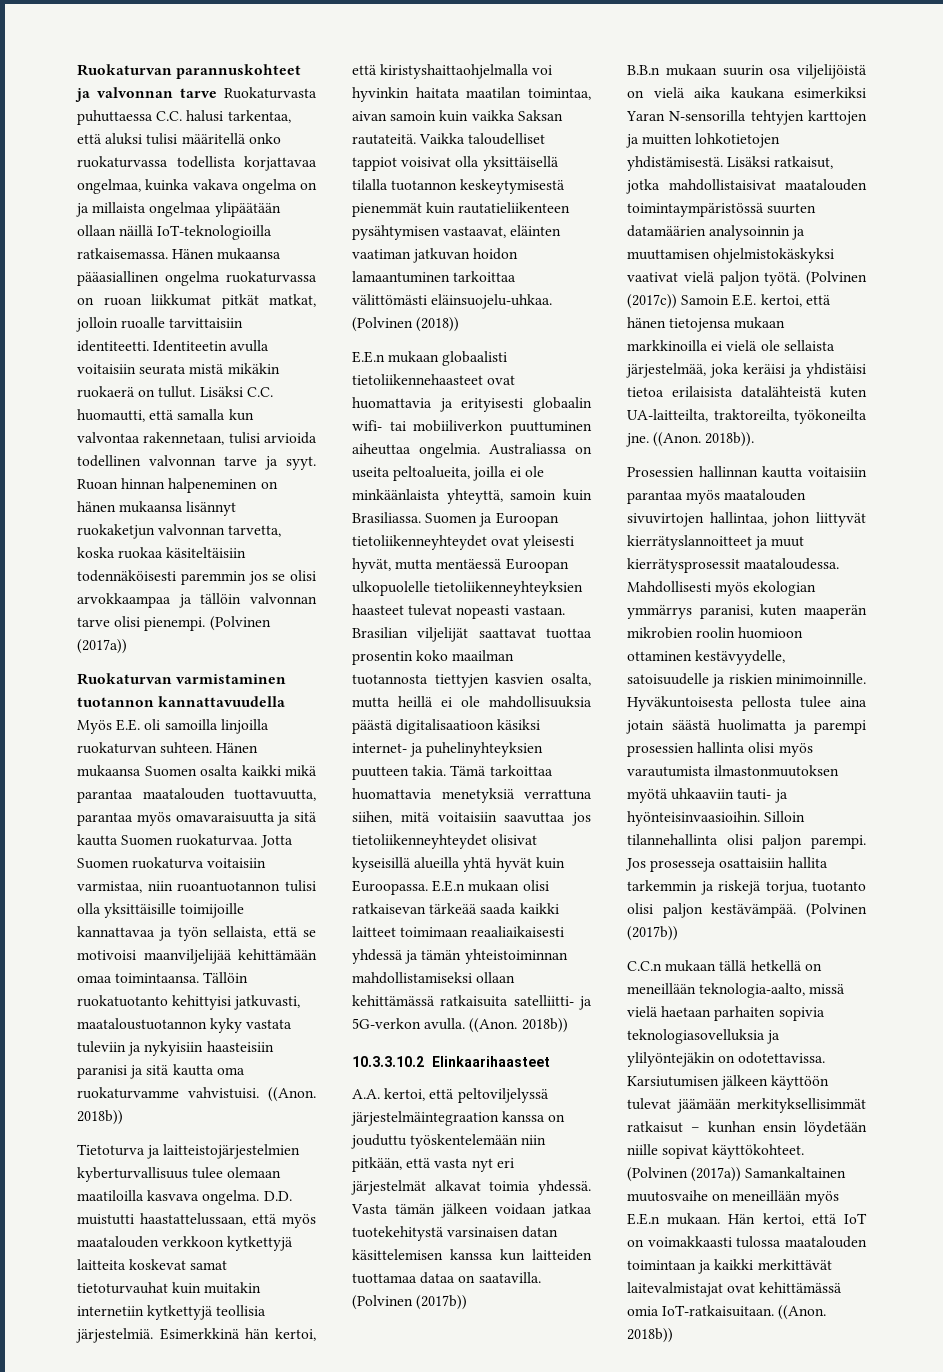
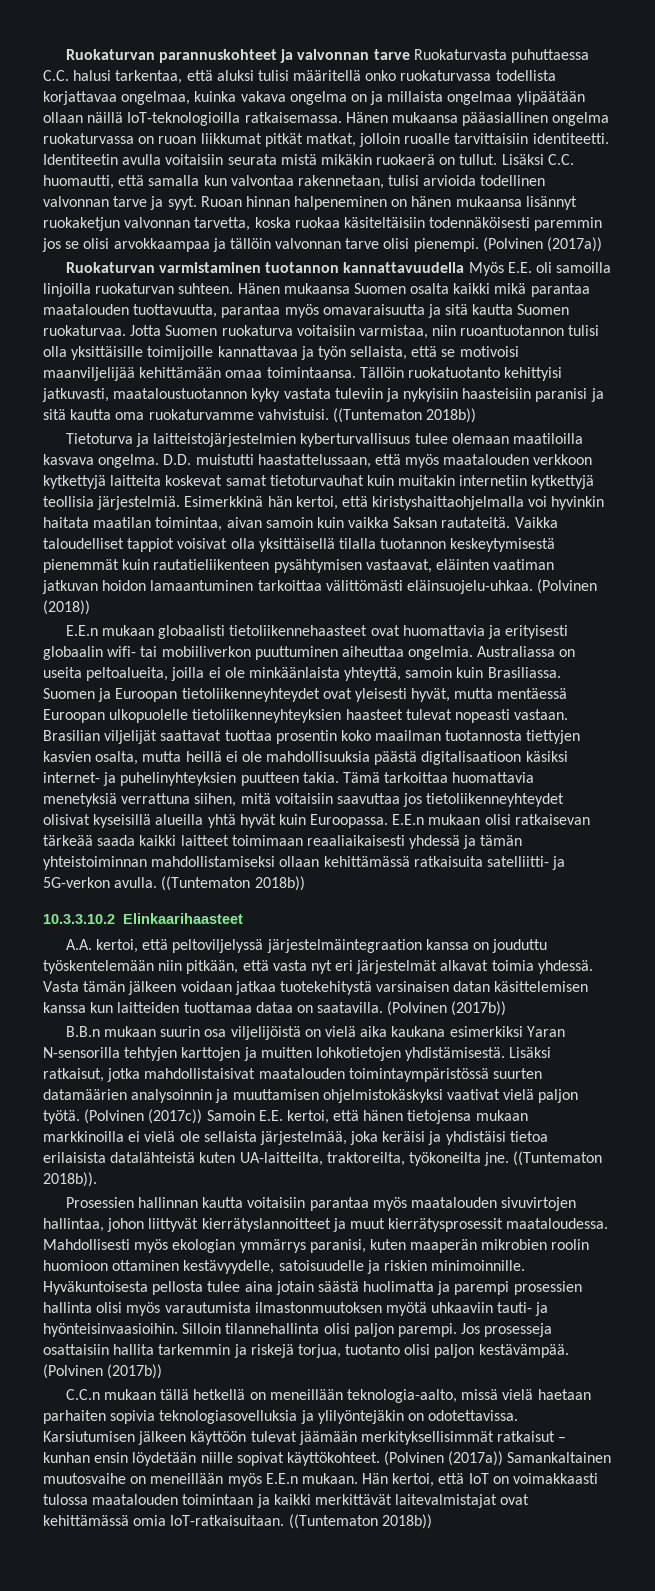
- Tällöin ruokatuotanto kehittyisi jatkuvasti, maataloustuotannon kyky vastata tuleviin ja nykyisiin haasteisiin paranisi ja sitä kautta oma ruokaturvamme vahvistuisi. ((Anon. 2018b))
+ Tällöin ruokatuotanto kehittyisi jatkuvasti, maataloustuotannon kyky vastata tuleviin ja nykyisiin haasteisiin paranisi ja sitä kautta oma ruokaturvamme vahvistuisi. ((Tuntematon 2018b))
- E.E.n mukaan olisi ratkaisevan tärkeää saada kaikki laitteet toimimaan reaaliaikaisesti yhdessä ja tämän yhteistoiminnan mahdollistamiseksi ollaan kehittämässä ratkaisuita satelliitti- ja 5G-verkon avulla. ((Anon. 2018b))
+ E.E.n mukaan olisi ratkaisevan tärkeää saada kaikki laitteet toimimaan reaaliaikaisesti yhdessä ja tämän yhteistoiminnan mahdollistamiseksi ollaan kehittämässä ratkaisuita satelliitti- ja 5G-verkon avulla. ((Tuntematon 2018b))
- ((Anon. 2018b)).
+ ((Tuntematon 2018b)).
- Hän kertoi, että IoT on voimakkaasti tulossa maatalouden toimintaan ja kaikki merkittävät laitevalmistajat ovat kehittämässä omia IoT-ratkaisuitaan. ((Anon. 2018b))
+ Hän kertoi, että IoT on voimakkaasti tulossa maatalouden toimintaan ja kaikki merkittävät laitevalmistajat ovat kehittämässä omia IoT-ratkaisuitaan. ((Tuntematon 2018b))

